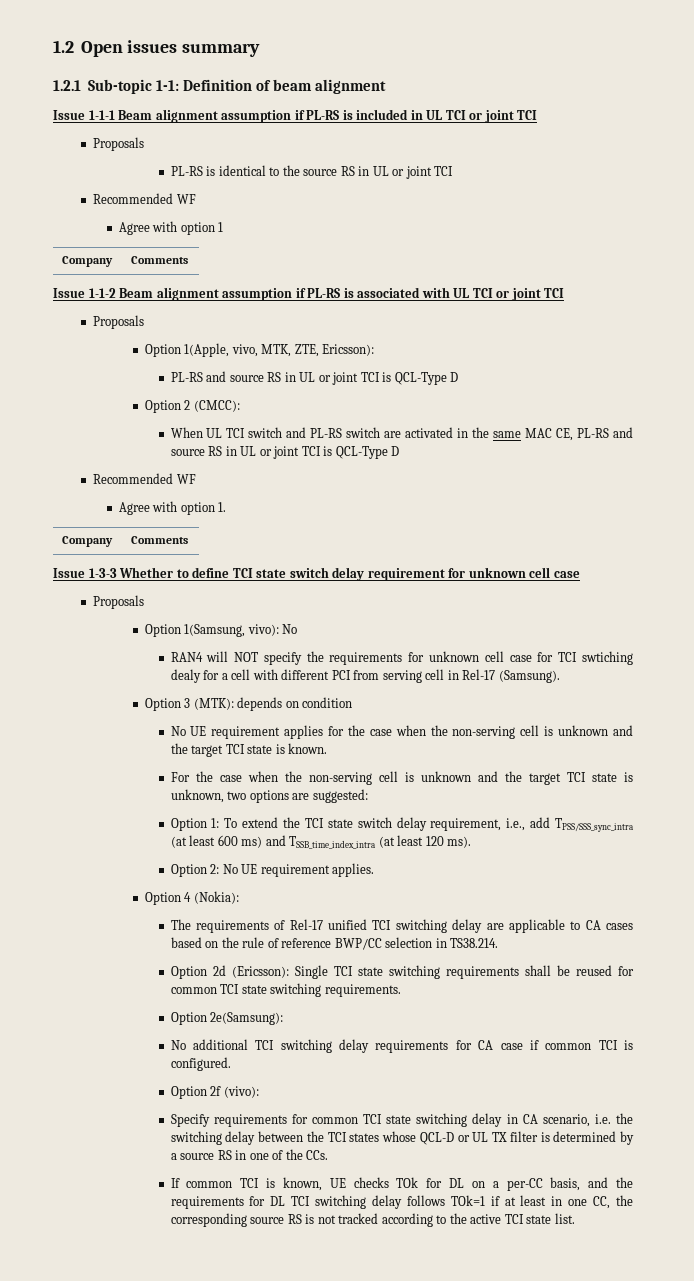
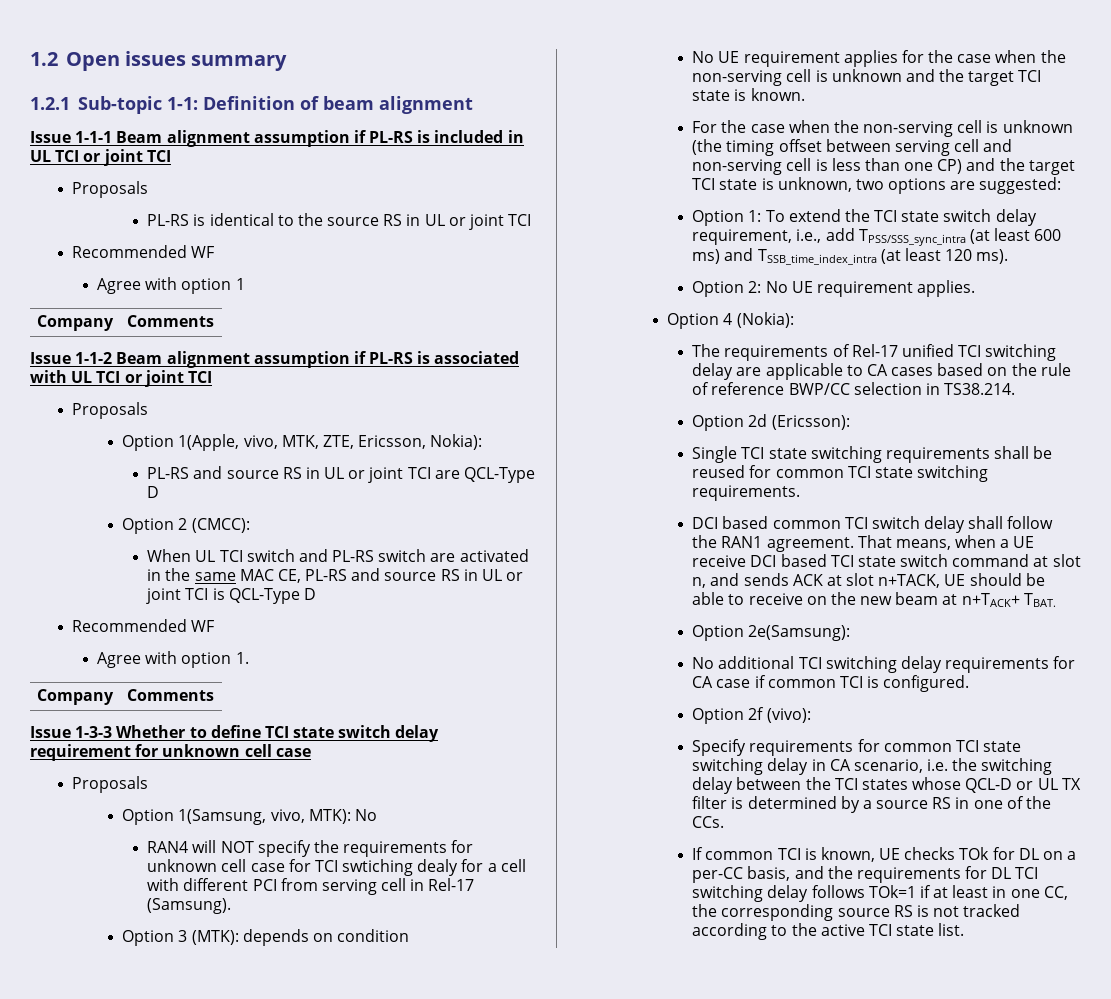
- Option 1(Apple, vivo, MTK, ZTE, Ericsson):
- PL-RS and source RS in UL or joint TCI is QCL-Type D
+ Option 1(Apple, vivo, MTK, ZTE, Ericsson, Nokia):
+ PL-RS and source RS in UL or joint TCI are QCL-Type D
- Option 1(Samsung, vivo): No
+ Option 1(Samsung, vivo, MTK): No
- For the case when the non-serving cell is unknown and the target TCI state is unknown, two options are suggested:
+ For the case when the non-serving cell is unknown (the timing offset between serving cell and non-serving cell is less than one CP) and the target TCI state is unknown, two options are suggested:
- Option 2d (Ericsson): Single TCI state switching requirements shall be reused for common TCI state switching requirements.
+ Option 2d (Ericsson):
+ Single TCI state switching requirements shall be reused for common TCI state switching requirements.
+ DCI based common TCI switch delay shall follow the RAN1 agreement. That means, when a UE receive DCI based TCI state switch command at slot n, and sends ACK at slot n+TACK, UE should be able to receive on the new beam at n+TACK+ TBAT.

